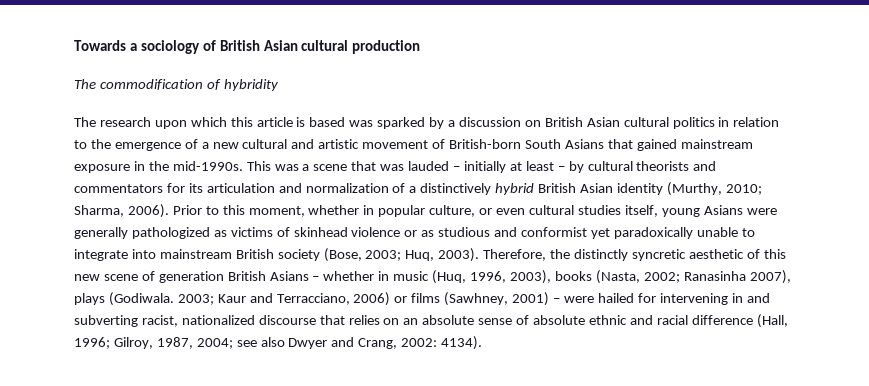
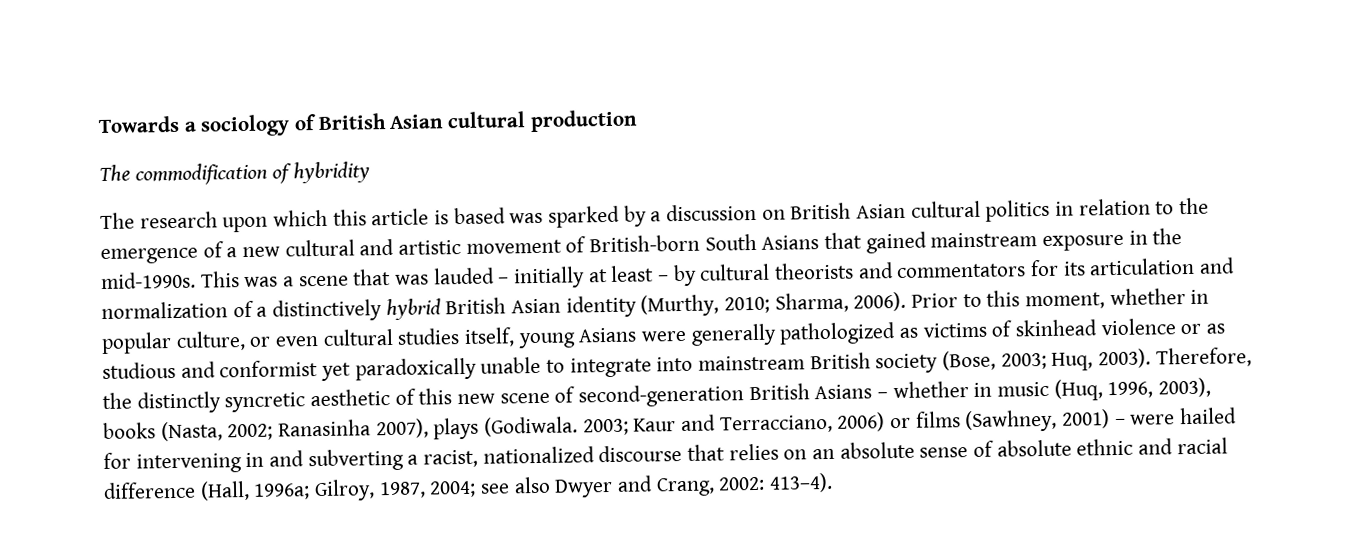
- Therefore, the distinctly syncretic aesthetic of this new scene of generation British Asians – whether in music (Huq, 1996, 2003), books (Nasta, 2002; Ranasinha 2007), plays (Godiwala.
+ Therefore, the distinctly syncretic aesthetic of this new scene of second-generation British Asians – whether in music (Huq, 1996, 2003), books (Nasta, 2002; Ranasinha 2007), plays (Godiwala.
- 2003; Kaur and Terracciano, 2006) or films (Sawhney, 2001) – were hailed for intervening in and subverting racist, nationalized discourse that relies on an absolute sense of absolute ethnic and racial difference (Hall, 1996; Gilroy, 1987, 2004; see also Dwyer and Crang, 2002: 4134).
+ 2003; Kaur and Terracciano, 2006) or films (Sawhney, 2001) – were hailed for intervening in and subverting a racist, nationalized discourse that relies on an absolute sense of absolute ethnic and racial difference (Hall, 1996a; Gilroy, 1987, 2004; see also Dwyer and Crang, 2002: 413–4).

